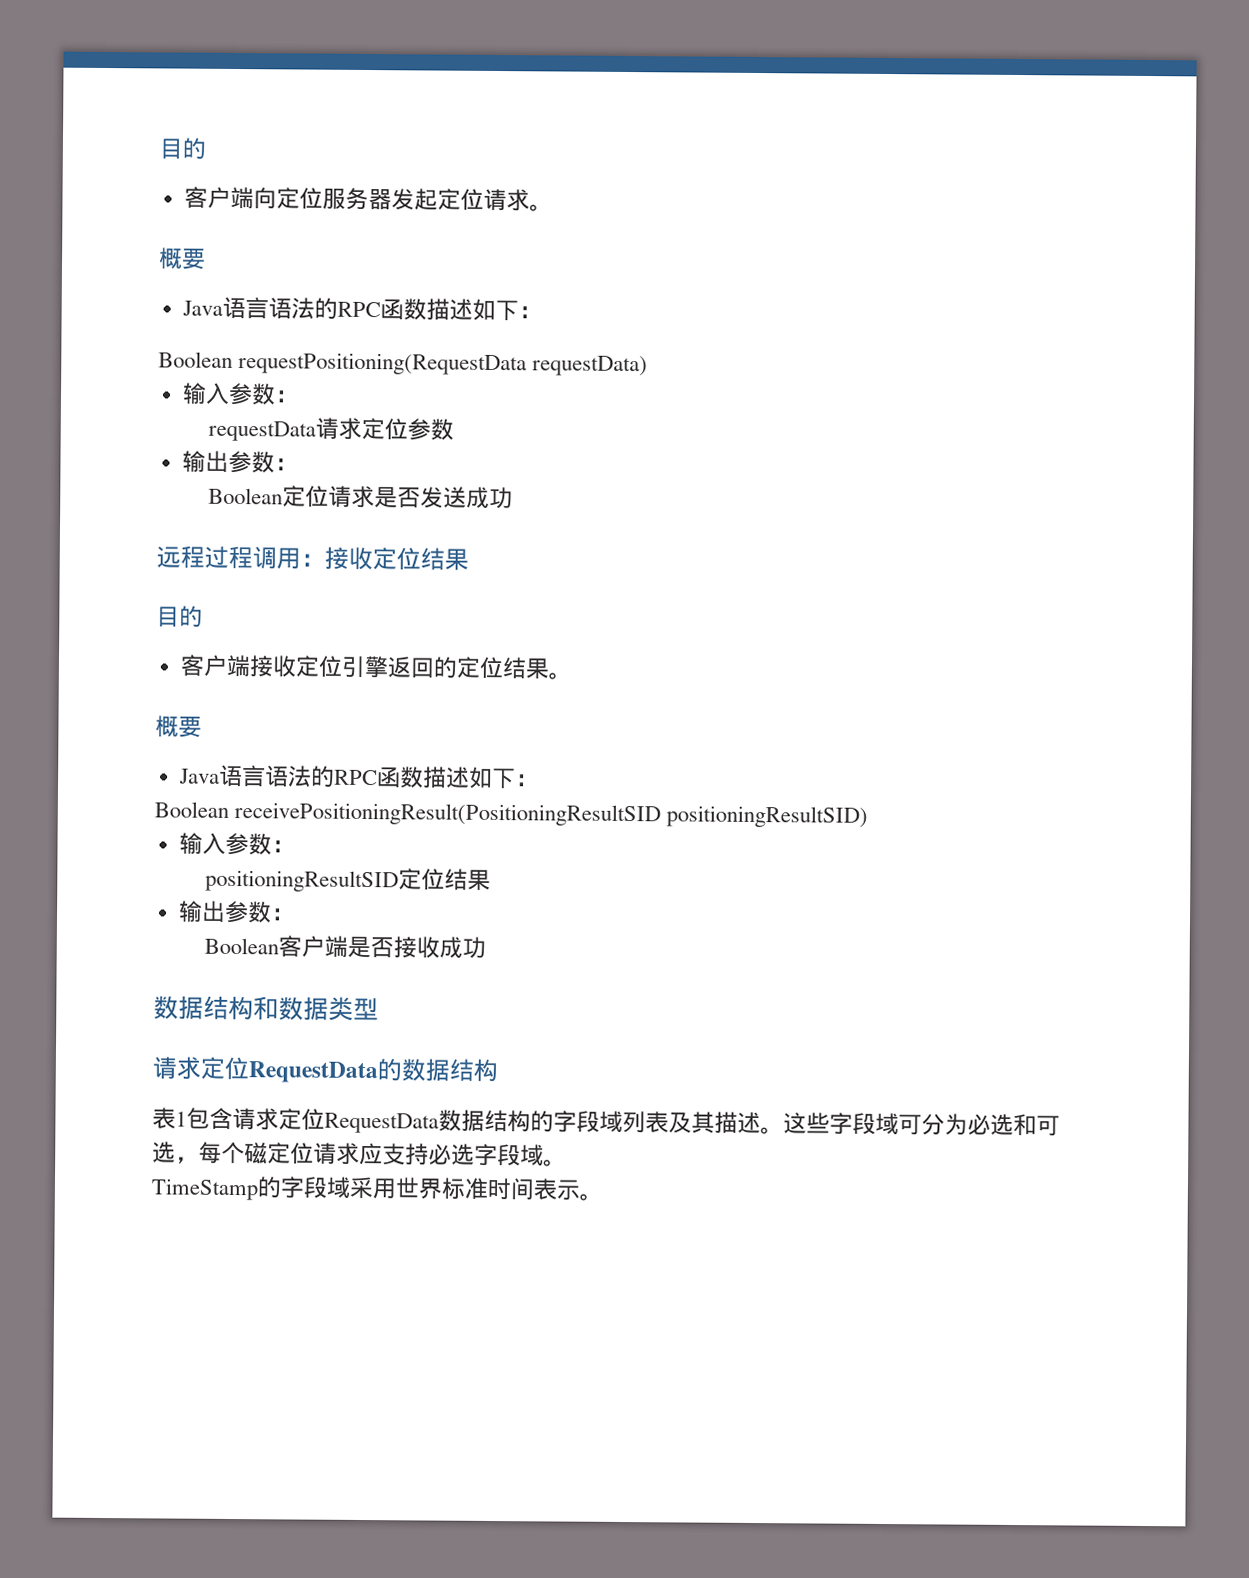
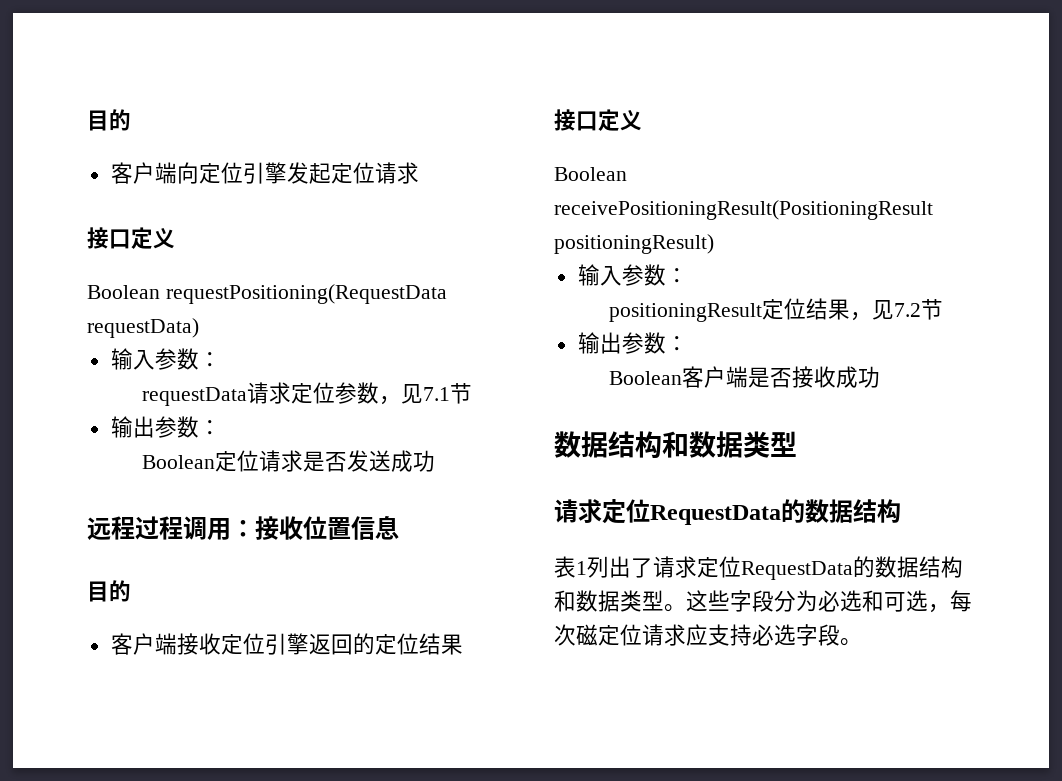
- 客户端向定位服务器发起定位请求。
- 概要
- Java语言语法的RPC函数描述如下：
+ 客户端向定位引擎发起定位请求
+ 接口定义
- requestData请求定位参数
+ requestData请求定位参数，见7.1节
- 远程过程调用：接收定位结果
+ 远程过程调用：接收位置信息
- 客户端接收定位引擎返回的定位结果。
- 概要
- Java语言语法的RPC函数描述如下：
- Boolean receivePositioningResult(PositioningResultSID positioningResultSID)
+ 客户端接收定位引擎返回的定位结果
+ 接口定义
+ Boolean receivePositioningResult(PositioningResult positioningResult)
  输入参数：
- positioningResultSID定位结果
+ positioningResult定位结果，见7.2节
- 表1包含请求定位RequestData数据结构的字段域列表及其描述。
+ 表1列出了请求定位RequestData的数据结构和数据类型。
- 这些字段域可分为必选和可选，每个磁定位请求应支持必选字段域。
- TimeStamp的字段域采用世界标准时间表示。
+ 这些字段分为必选和可选，每次磁定位请求应支持必选字段。

